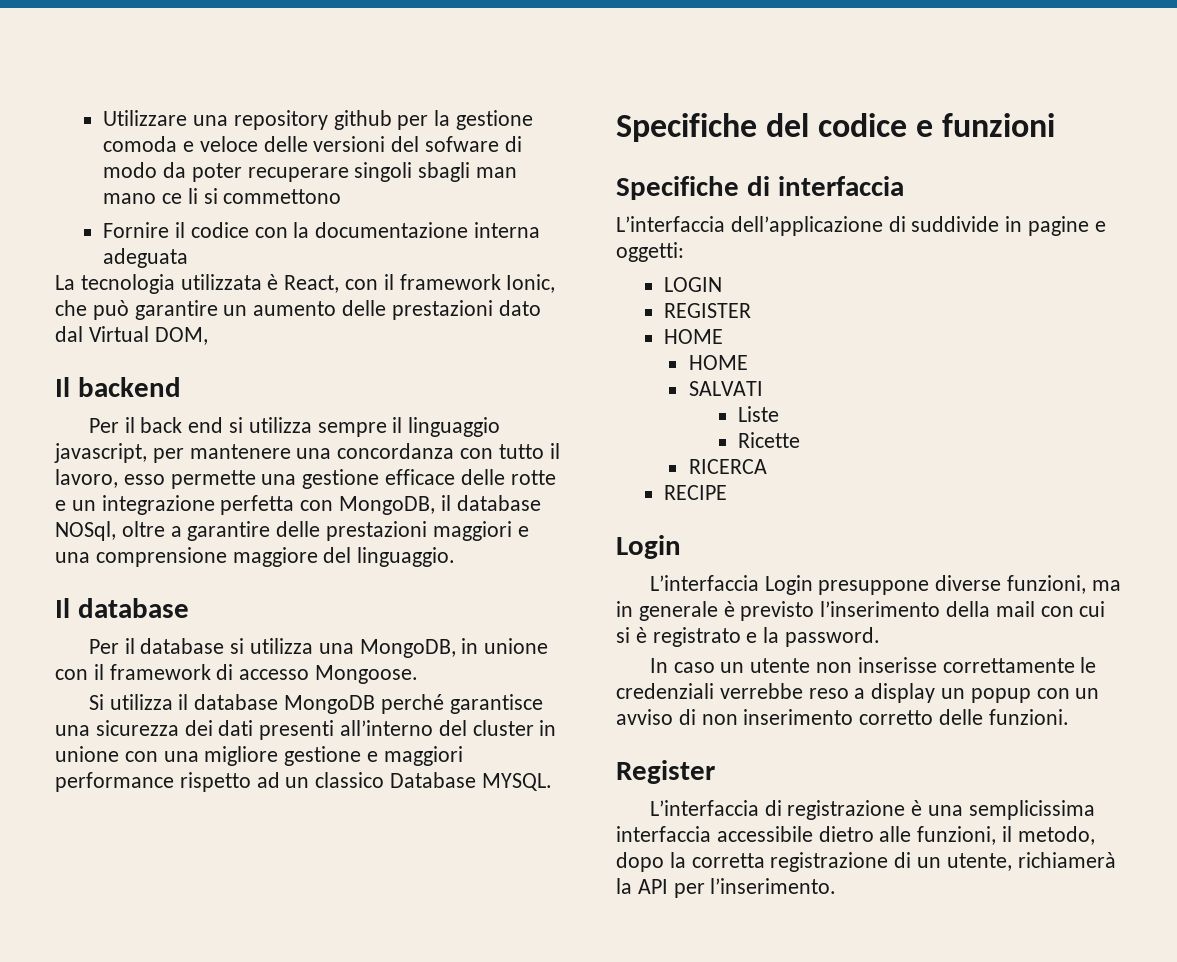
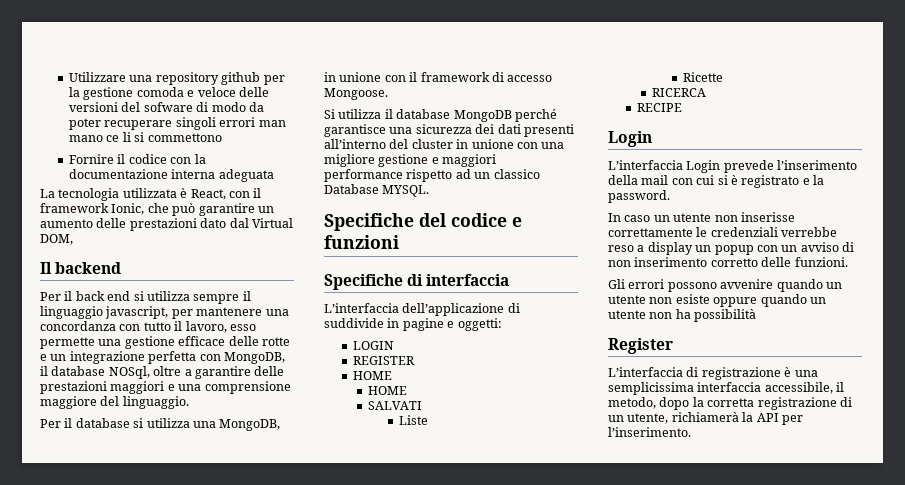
- Utilizzare una repository github per la gestione comoda e veloce delle versioni del sofware di modo da poter recuperare singoli sbagli man mano ce li si commettono
+ Utilizzare una repository github per la gestione comoda e veloce delle versioni del sofware di modo da poter recuperare singoli errori man mano ce li si commettono
- Il database
- L’interfaccia Login presuppone diverse funzioni, ma in generale è previsto l’inserimento della mail con cui si è registrato e la password.
+ L’interfaccia Login prevede l’inserimento della mail con cui si è registrato e la password.
+ Gli errori possono avvenire quando un utente non esiste oppure quando un utente non ha possibilità
- L’interfaccia di registrazione è una semplicissima interfaccia accessibile dietro alle funzioni, il metodo, dopo la corretta registrazione di un utente, richiamerà la API per l’inserimento.
+ L’interfaccia di registrazione è una semplicissima interfaccia accessibile, il metodo, dopo la corretta registrazione di un utente, richiamerà la API per l’inserimento.

